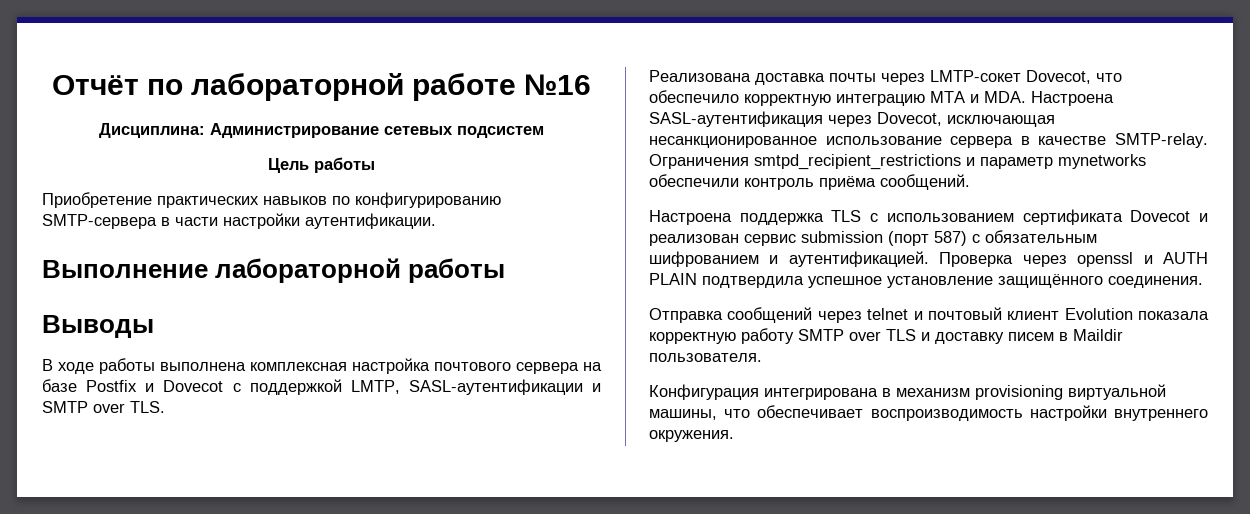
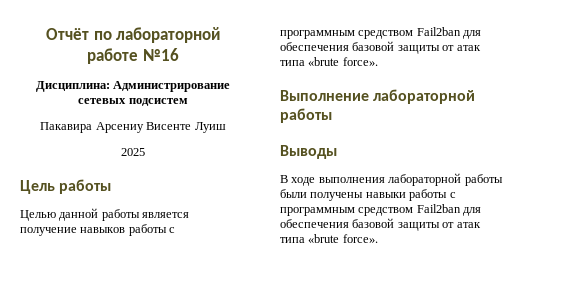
+ Пакавира Арсениу Висенте Луиш
+ 2025
  Цель работы
- Приобретение практических навыков по конфигурированию SMTP-сервера в части настройки аутентификации.
+ Целью данной работы является получение навыков работы с программным средством Fail2ban для обеспечения базовой защиты от атак типа «brute force».
- В ходе работы выполнена комплексная настройка почтового сервера на базе Postfix и Dovecot с поддержкой LMTP, SASL-аутентификации и SMTP over TLS.
- Реализована доставка почты через LMTP-сокет Dovecot, что обеспечило корректную интеграцию MTA и MDA. Настроена SASL-аутентификация через Dovecot, исключающая несанкционированное использование сервера в качестве SMTP-relay. Ограничения smtpd_recipient_restrictions и параметр mynetworks обеспечили контроль приёма сообщений.
- Настроена поддержка TLS с использованием сертификата Dovecot и реализован сервис submission (порт 587) с обязательным шифрованием и аутентификацией. Проверка через openssl и AUTH PLAIN подтвердила успешное установление защищённого соединения.
- Отправка сообщений через telnet и почтовый клиент Evolution показала корректную работу SMTP over TLS и доставку писем в Maildir пользователя.
- Конфигурация интегрирована в механизм provisioning виртуальной машины, что обеспечивает воспроизводимость настройки внутреннего окружения.
+ В ходе выполнения лабораторной работы были получены навыки работы с программным средством Fail2ban для обеспечения базовой защиты от атак типа «brute force».

